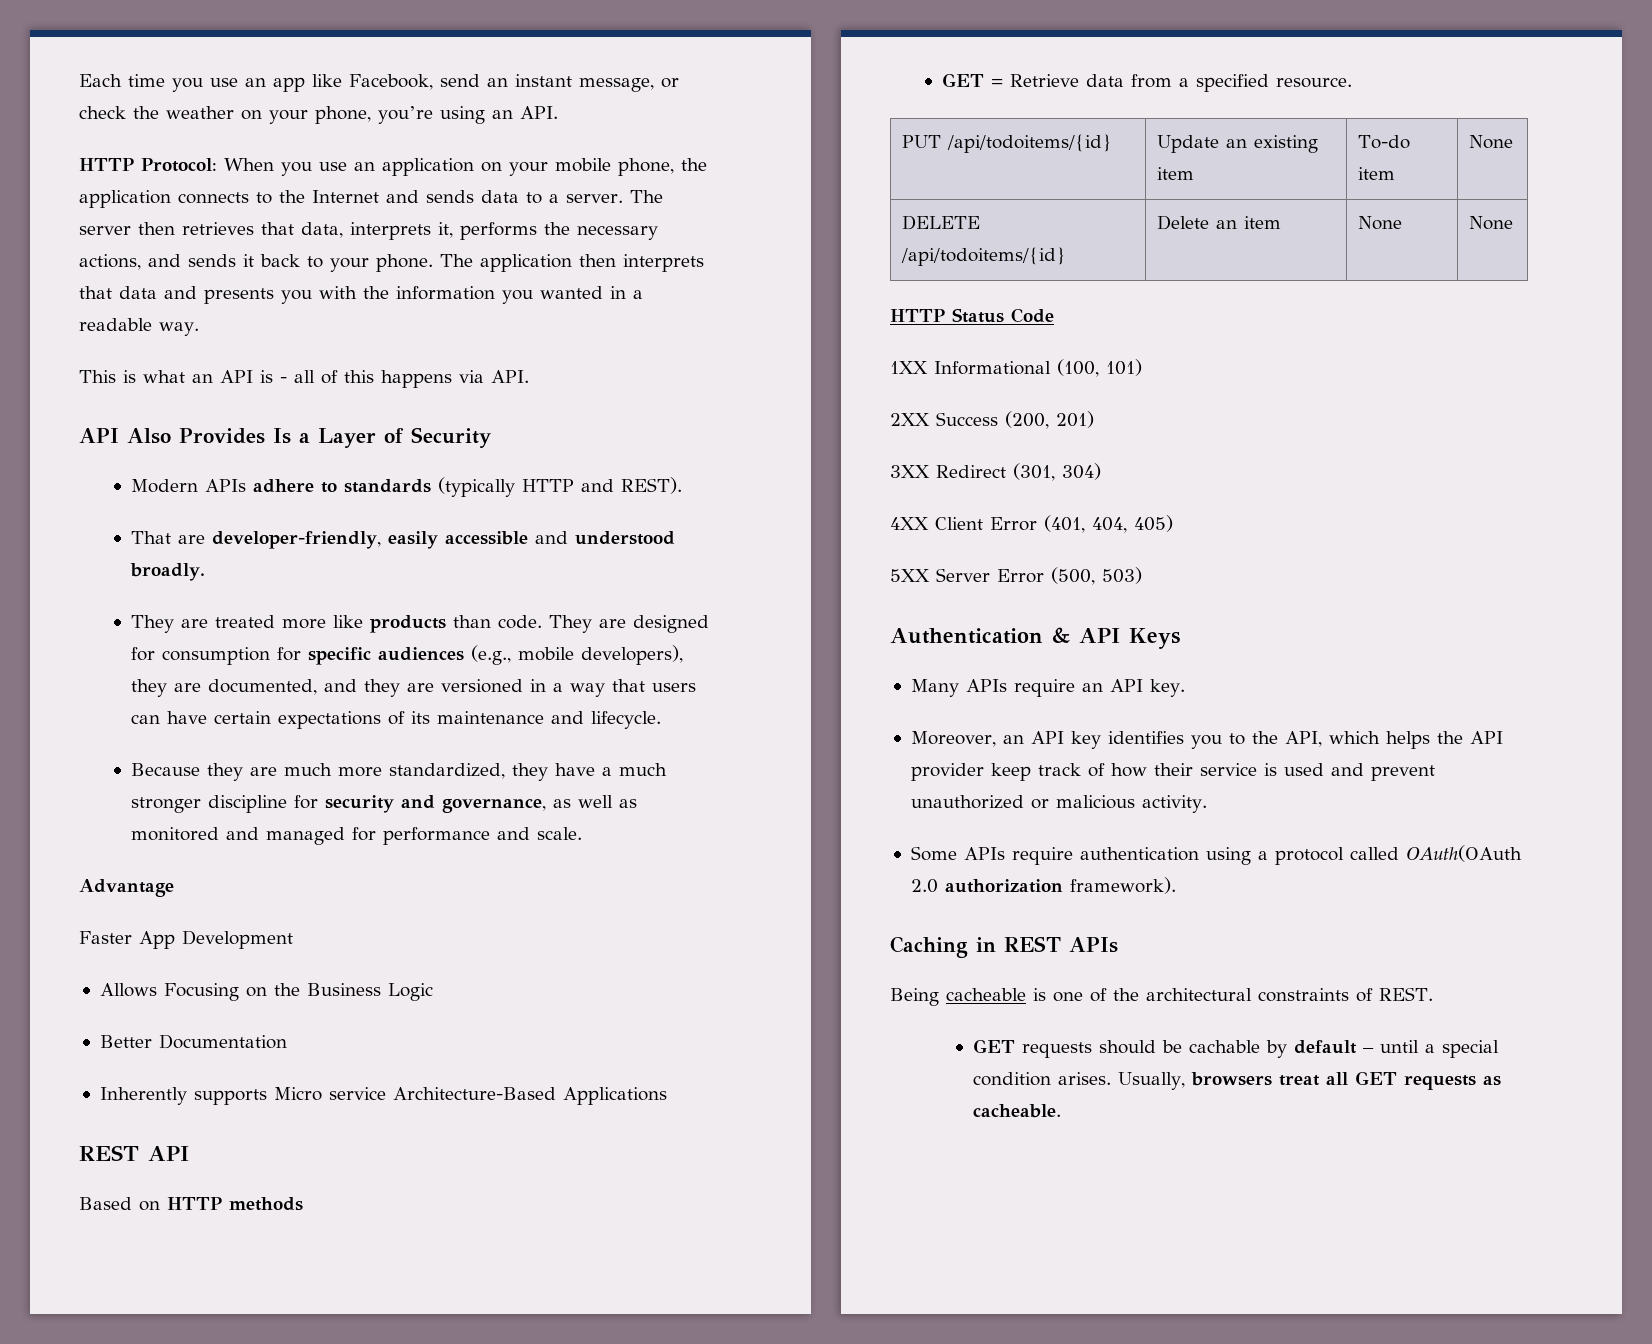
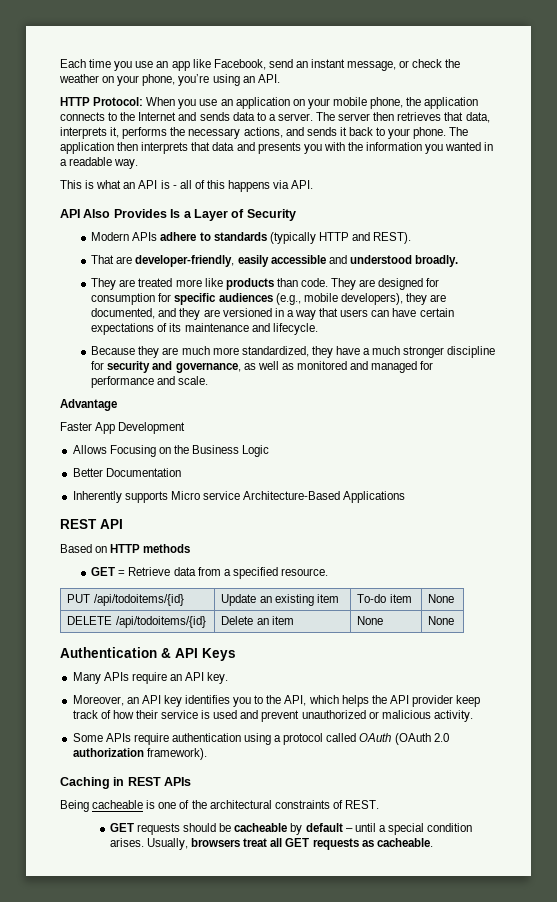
- HTTP Status Code
- 1XX Informational (100, 101)
- 2XX Success (200, 201)
- 3XX Redirect (301, 304)
- 4XX Client Error (401, 404, 405)
- 5XX Server Error (500, 503)
- Some APIs require authentication using a protocol called OAuth(OAuth 2.0 authorization framework).
+ Some APIs require authentication using a protocol called OAuth (OAuth 2.0 authorization framework).
- GET requests should be cachable by default – until a special condition arises.
+ GET requests should be cacheable by default – until a special condition arises.

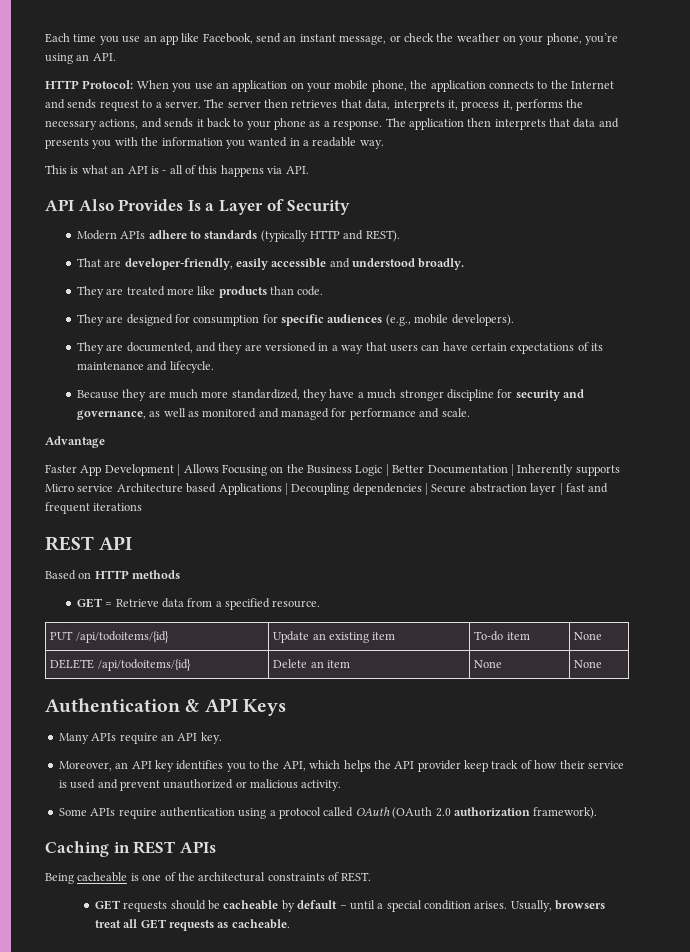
- HTTP Protocol: When you use an application on your mobile phone, the application connects to the Internet and sends data to a server.
+ HTTP Protocol: When you use an application on your mobile phone, the application connects to the Internet and sends request to a server.
- The server then retrieves that data, interprets it, performs the necessary actions, and sends it back to your phone.
+ The server then retrieves that data, interprets it, process it, performs the necessary actions, and sends it back to your phone as a response.
- They are treated more like products than code. They are designed for consumption for specific audiences (e.g., mobile developers), they are documented, and they are versioned in a way that users can have certain expectations of its maintenance and lifecycle.
+ They are treated more like products than code.
+ They are designed for consumption for specific audiences (e.g., mobile developers).
+ They are documented, and they are versioned in a way that users can have certain expectations of its maintenance and lifecycle.
- Faster App Development
- Allows Focusing on the Business Logic
- Better Documentation
- Inherently supports Micro service Architecture-Based Applications
+ Faster App Development | Allows Focusing on the Business Logic | Better Documentation | Inherently supports Micro service Architecture based Applications | Decoupling dependencies | Secure abstraction layer | fast and frequent iterations

